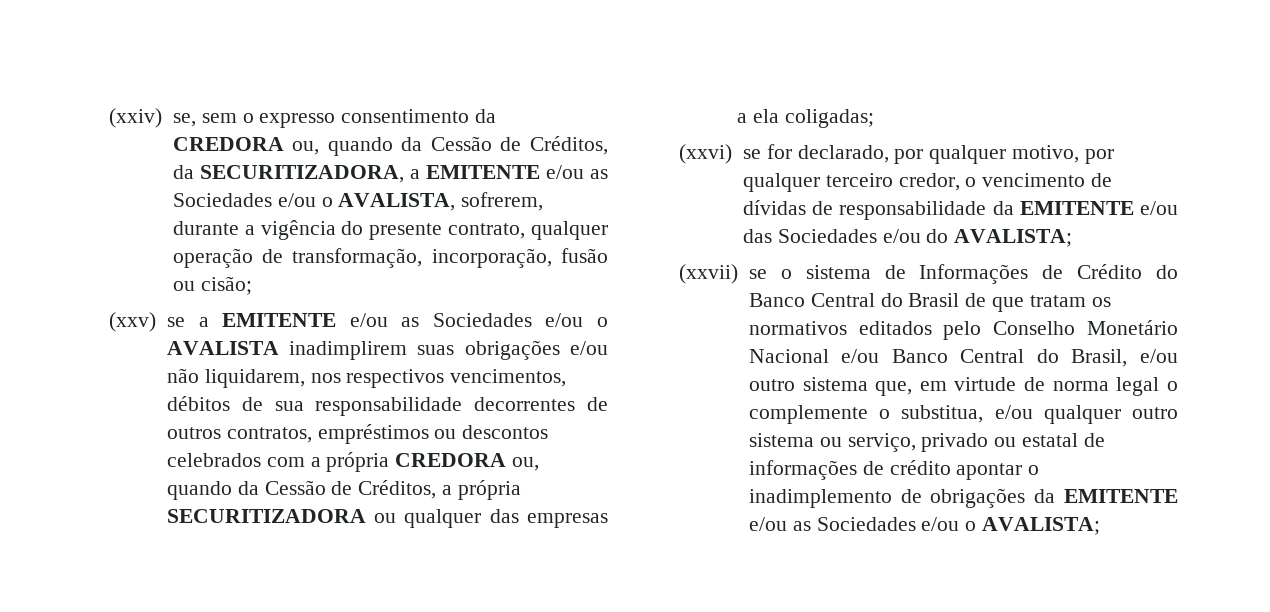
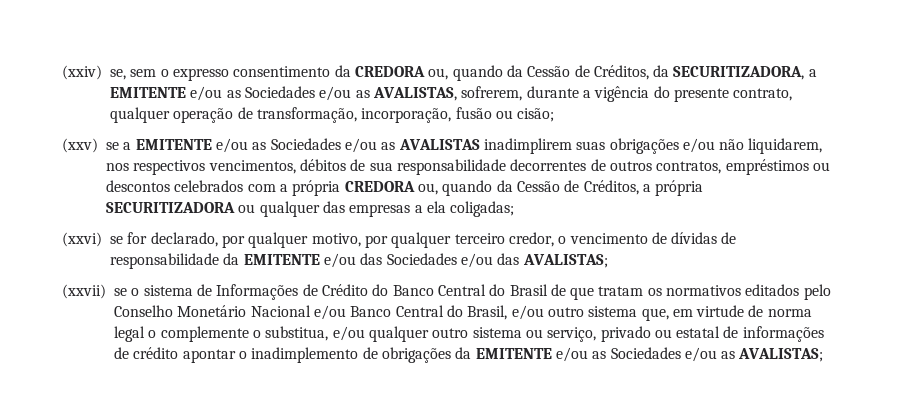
- (xxiv) se, sem o expresso consentimento da CREDORA ou, quando da Cessão de Créditos, da SECURITIZADORA, a EMITENTE e/ou as Sociedades e/ou o AVALISTA, sofrerem, durante a vigência do presente contrato, qualquer operação de transformação, incorporação, fusão ou cisão;
+ (xxiv) se, sem o expresso consentimento da CREDORA ou, quando da Cessão de Créditos, da SECURITIZADORA, a EMITENTE e/ou as Sociedades e/ou as AVALISTAS, sofrerem, durante a vigência do presente contrato, qualquer operação de transformação, incorporação, fusão ou cisão;
- (xxv) se a EMITENTE e/ou as Sociedades e/ou o AVALISTA inadimplirem suas obrigações e/ou não liquidarem, nos respectivos vencimentos, débitos de sua responsabilidade decorrentes de outros contratos, empréstimos ou descontos celebrados com a própria CREDORA ou, quando da Cessão de Créditos, a própria SECURITIZADORA ou qualquer das empresas a ela coligadas;
+ (xxv) se a EMITENTE e/ou as Sociedades e/ou as AVALISTAS inadimplirem suas obrigações e/ou não liquidarem, nos respectivos vencimentos, débitos de sua responsabilidade decorrentes de outros contratos, empréstimos ou descontos celebrados com a própria CREDORA ou, quando da Cessão de Créditos, a própria SECURITIZADORA ou qualquer das empresas a ela coligadas;
- (xxvi) se for declarado, por qualquer motivo, por qualquer terceiro credor, o vencimento de dívidas de responsabilidade da EMITENTE e/ou das Sociedades e/ou do AVALISTA;
+ (xxvi) se for declarado, por qualquer motivo, por qualquer terceiro credor, o vencimento de dívidas de responsabilidade da EMITENTE e/ou das Sociedades e/ou das AVALISTAS;
- (xxvii) se o sistema de Informações de Crédito do Banco Central do Brasil de que tratam os normativos editados pelo Conselho Monetário Nacional e/ou Banco Central do Brasil, e/ou outro sistema que, em virtude de norma legal o complemente o substitua, e/ou qualquer outro sistema ou serviço, privado ou estatal de informações de crédito apontar o inadimplemento de obrigações da EMITENTE e/ou as Sociedades e/ou o AVALISTA;
+ (xxvii) se o sistema de Informações de Crédito do Banco Central do Brasil de que tratam os normativos editados pelo Conselho Monetário Nacional e/ou Banco Central do Brasil, e/ou outro sistema que, em virtude de norma legal o complemente o substitua, e/ou qualquer outro sistema ou serviço, privado ou estatal de informações de crédito apontar o inadimplemento de obrigações da EMITENTE e/ou as Sociedades e/ou as AVALISTAS;

